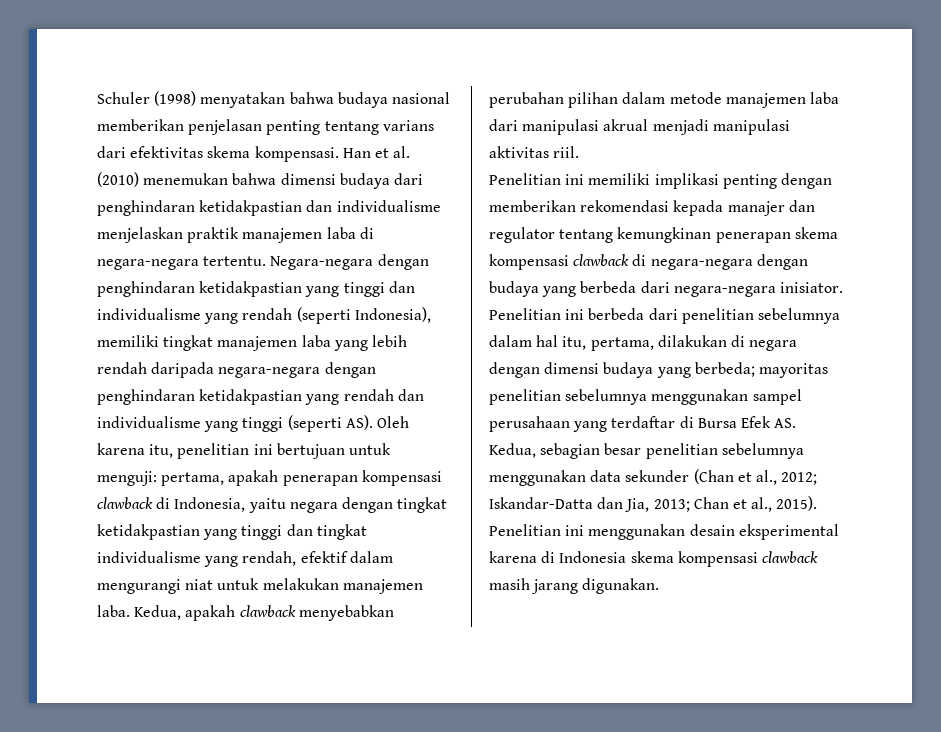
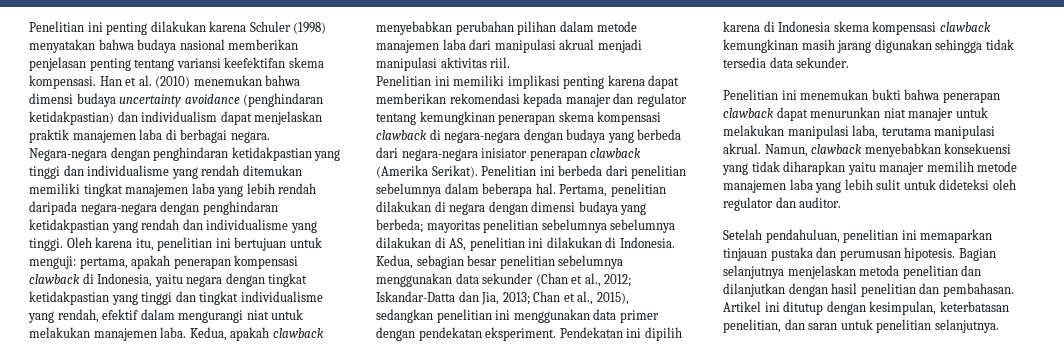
- Schuler (1998) menyatakan bahwa budaya nasional memberikan penjelasan penting tentang varians dari efektivitas skema kompensasi.
+ Penelitian ini penting dilakukan karena Schuler (1998) menyatakan bahwa budaya nasional memberikan penjelasan penting tentang variansi keefektifan skema kompensasi.
- Han et al. (2010) menemukan bahwa dimensi budaya dari penghindaran ketidakpastian dan individualisme menjelaskan praktik manajemen laba di negara-negara tertentu.
+ Han et al. (2010) menemukan bahwa dimensi budaya uncertainty avoidance (penghindaran ketidakpastian) dan individualism dapat menjelaskan praktik manajemen laba di berbagai negara.
- Negara-negara dengan penghindaran ketidakpastian yang tinggi dan individualisme yang rendah (seperti Indonesia), memiliki tingkat manajemen laba yang lebih rendah daripada negara-negara dengan penghindaran ketidakpastian yang rendah dan individualisme yang tinggi (seperti AS). Oleh karena itu, penelitian ini bertujuan untuk menguji:
+ Negara-negara dengan penghindaran ketidakpastian yang tinggi dan individualisme yang rendah ditemukan memiliki tingkat manajemen laba yang lebih rendah daripada negara-negara dengan penghindaran ketidakpastian yang rendah dan individualisme yang tinggi. Oleh karena itu, penelitian ini bertujuan untuk menguji:
- Penelitian ini memiliki implikasi penting dengan memberikan rekomendasi kepada manajer dan regulator tentang kemungkinan penerapan skema kompensasi clawback di negara-negara dengan budaya yang berbeda dari negara-negara inisiator.
+ Penelitian ini memiliki implikasi penting karena dapat memberikan rekomendasi kepada manajer dan regulator tentang kemungkinan penerapan skema kompensasi clawback di negara-negara dengan budaya yang berbeda dari negara-negara inisiator penerapan clawback (Amerika Serikat).
- Penelitian ini berbeda dari penelitian sebelumnya dalam hal itu, pertama, dilakukan di negara dengan dimensi budaya yang berbeda; mayoritas penelitian sebelumnya menggunakan sampel perusahaan yang terdaftar di Bursa Efek AS. Kedua, sebagian besar penelitian sebelumnya menggunakan data sekunder (Chan et al., 2012; Iskandar-Datta dan Jia, 2013; Chan et al., 2015). Penelitian ini menggunakan desain eksperimental karena di Indonesia skema kompensasi clawback masih jarang digunakan.
+ Penelitian ini berbeda dari penelitian sebelumnya dalam beberapa hal. Pertama, penelitian dilakukan di negara dengan dimensi budaya yang berbeda; mayoritas penelitian sebelumnya sebelumnya dilakukan di AS, penelitian ini dilakukan di Indonesia. Kedua, sebagian besar penelitian sebelumnya menggunakan data sekunder (Chan et al., 2012; Iskandar-Datta dan Jia, 2013; Chan et al., 2015), sedangkan penelitian ini menggunakan data primer dengan pendekatan eksperiment. Pendekatan ini dipilih karena di Indonesia skema kompensasi clawback kemungkinan masih jarang digunakan sehingga tidak tersedia data sekunder.
+ Penelitian ini menemukan bukti bahwa penerapan clawback dapat menurunkan niat manajer untuk melakukan manipulasi laba, terutama manipulasi akrual. Namun, clawback menyebabkan konsekuensi yang tidak diharapkan yaitu manajer memilih metode manajemen laba yang lebih sulit untuk dideteksi oleh regulator dan auditor.
+ Setelah pendahuluan, penelitian ini memaparkan tinjauan pustaka dan perumusan hipotesis. Bagian selanjutnya menjelaskan metoda penelitian dan dilanjutkan dengan hasil penelitian dan pembahasan. Artikel ini ditutup dengan kesimpulan, keterbatasan penelitian, dan saran untuk penelitian selanjutnya.

